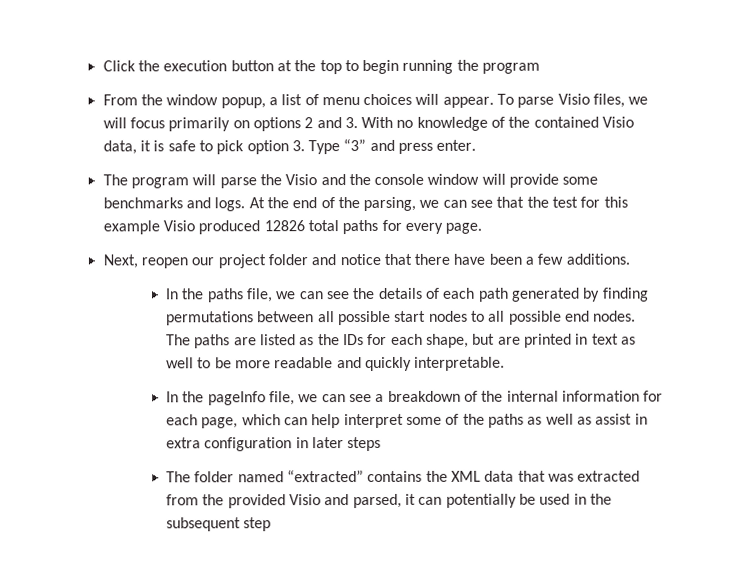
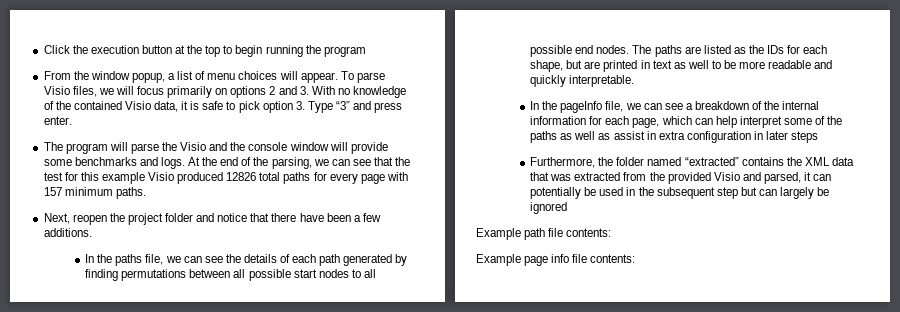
- At the end of the parsing, we can see that the test for this example Visio produced 12826 total paths for every page.
+ At the end of the parsing, we can see that the test for this example Visio produced 12826 total paths for every page with 157 minimum paths.
- Next, reopen our project folder and notice that there have been a few additions.
+ Next, reopen the project folder and notice that there have been a few additions.
- The folder named “extracted” contains the XML data that was extracted from the provided Visio and parsed, it can potentially be used in the subsequent step
+ Furthermore, the folder named “extracted” contains the XML data that was extracted from the provided Visio and parsed, it can potentially be used in the subsequent step but can largely be ignored
+ Example path file contents:
+ Example page info file contents:

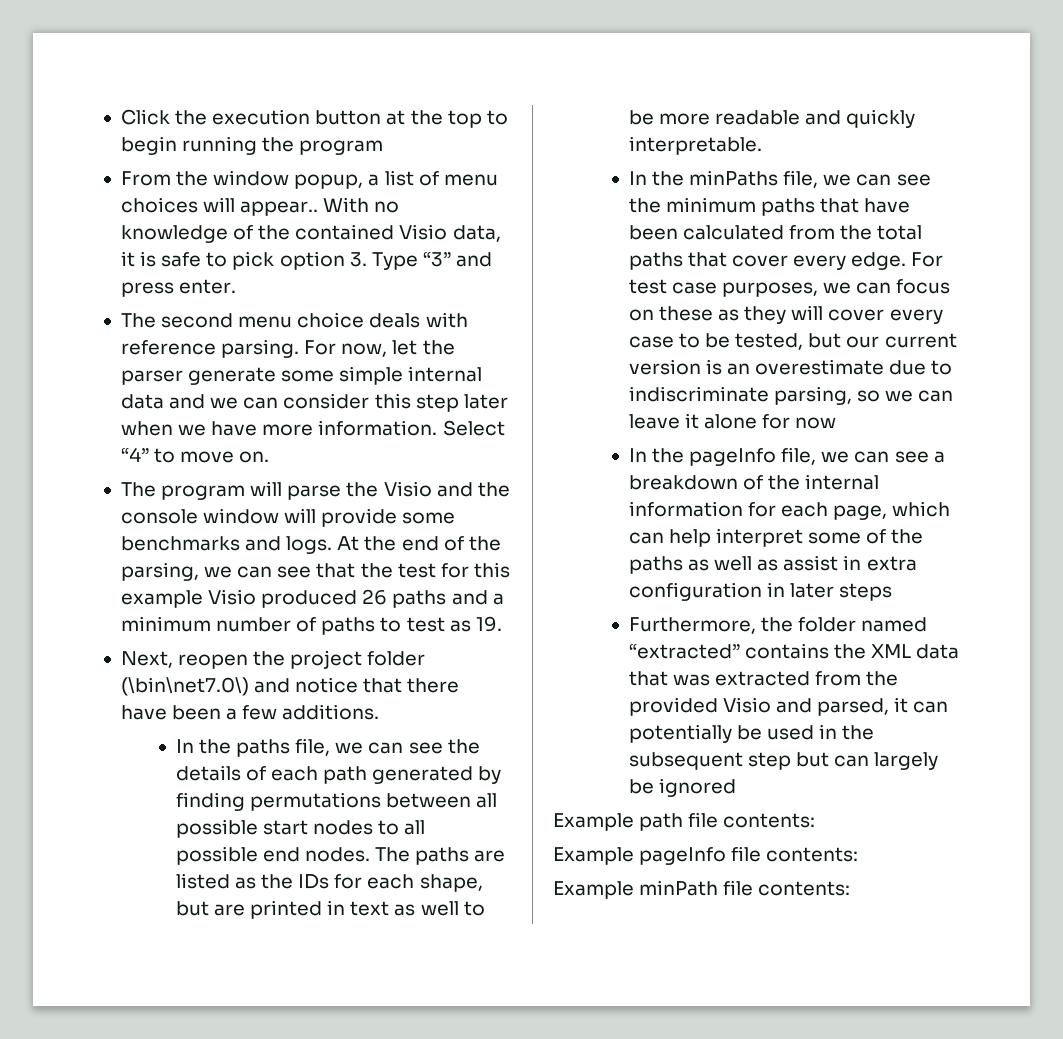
- From the window popup, a list of menu choices will appear. To parse Visio files, we will focus primarily on options 2 and 3. With no knowledge of the contained Visio data, it is safe to pick option 3. Type “3” and press enter.
+ From the window popup, a list of menu choices will appear.. With no knowledge of the contained Visio data, it is safe to pick option 3. Type “3” and press enter.
+ The second menu choice deals with reference parsing. For now, let the parser generate some simple internal data and we can consider this step later when we have more information. Select “4” to move on.
- At the end of the parsing, we can see that the test for this example Visio produced 12826 total paths for every page with 157 minimum paths.
+ At the end of the parsing, we can see that the test for this example Visio produced 26 paths and a minimum number of paths to test as 19.
- Next, reopen the project folder and notice that there have been a few additions.
+ Next, reopen the project folder (\bin\net7.0\) and notice that there have been a few additions.
+ In the minPaths file, we can see the minimum paths that have been calculated from the total paths that cover every edge. For test case purposes, we can focus on these as they will cover every case to be tested, but our current version is an overestimate due to indiscriminate parsing, so we can leave it alone for now
- Example page info file contents:
+ Example pageInfo file contents:
+ Example minPath file contents:

